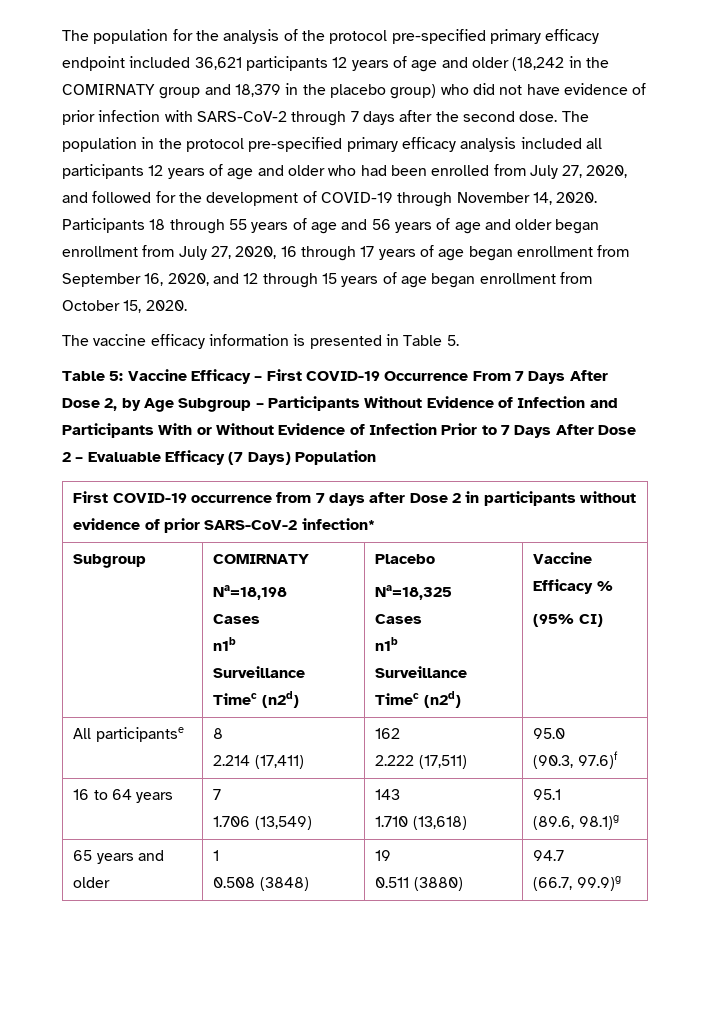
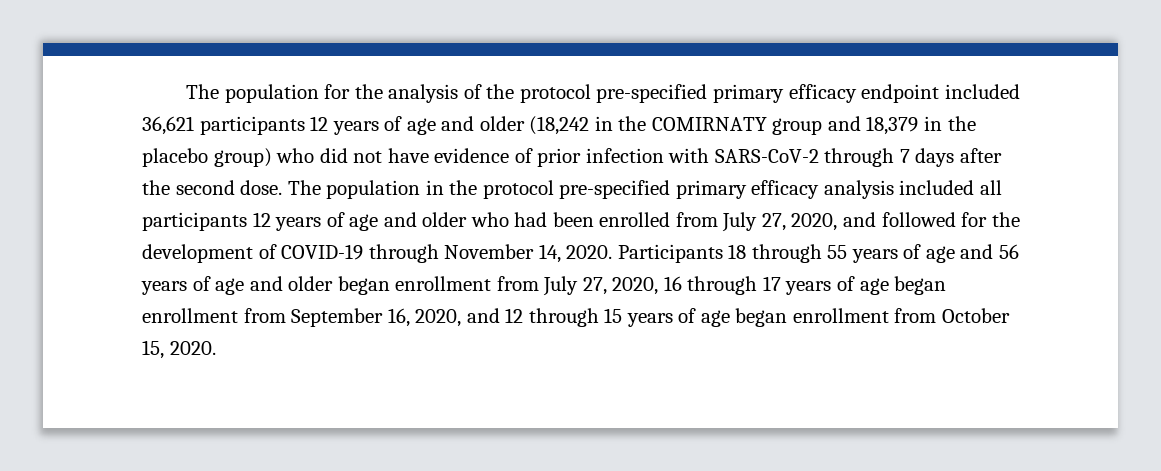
- The vaccine efficacy information is presented in Table 5.
- Table 5: Vaccine Efficacy – First COVID-19 Occurrence From 7 Days After Dose 2, by Age Subgroup – Participants Without Evidence of Infection and Participants With or Without Evidence of Infection Prior to 7 Days After Dose 2 – Evaluable Efficacy (7 Days) Population
- First COVID-19 occurrence from 7 days after Dose 2 in participants without evidence of prior SARS-CoV-2 infection*
- Subgroup | COMIRNATY
- Na=18,198
- Cases
- n1b
- Surveillance Timec (n2d) | Placebo
- Na=18,325
- Cases
- n1b
- Surveillance Timec (n2d) | Vaccine Efficacy %
- (95% CI)
- All participantse | 8
- 2.214 (17,411) | 162
- 2.222 (17,511) | 95.0
- (90.3, 97.6)f
- 16 to 64 years | 7
- 1.706 (13,549) | 143
- 1.710 (13,618) | 95.1
- (89.6, 98.1)g
- 65 years and older | 1
- 0.508 (3848) | 19
- 0.511 (3880) | 94.7
- (66.7, 99.9)g

